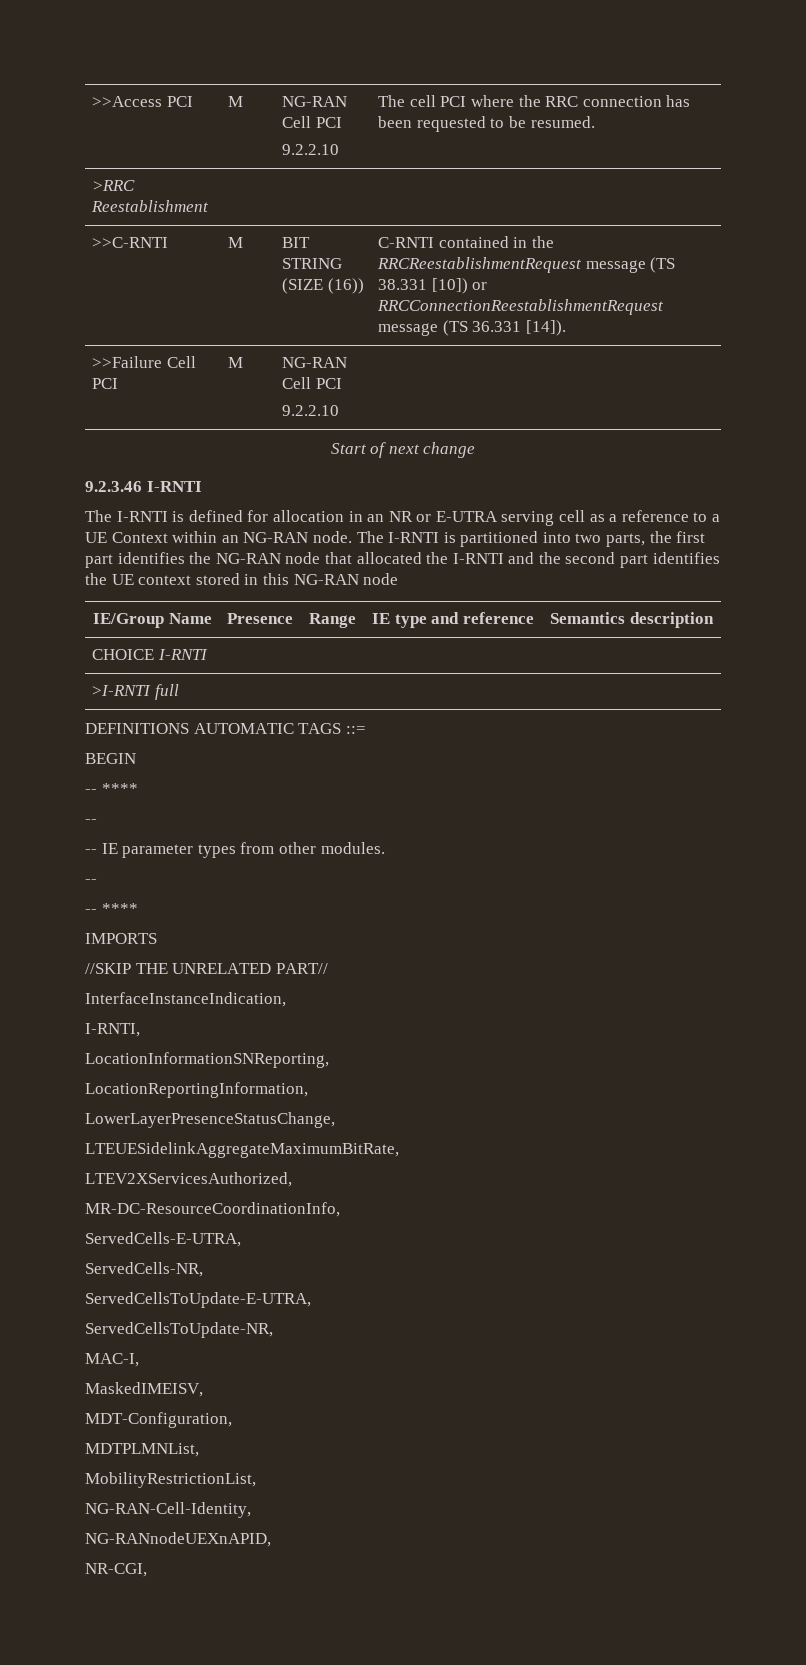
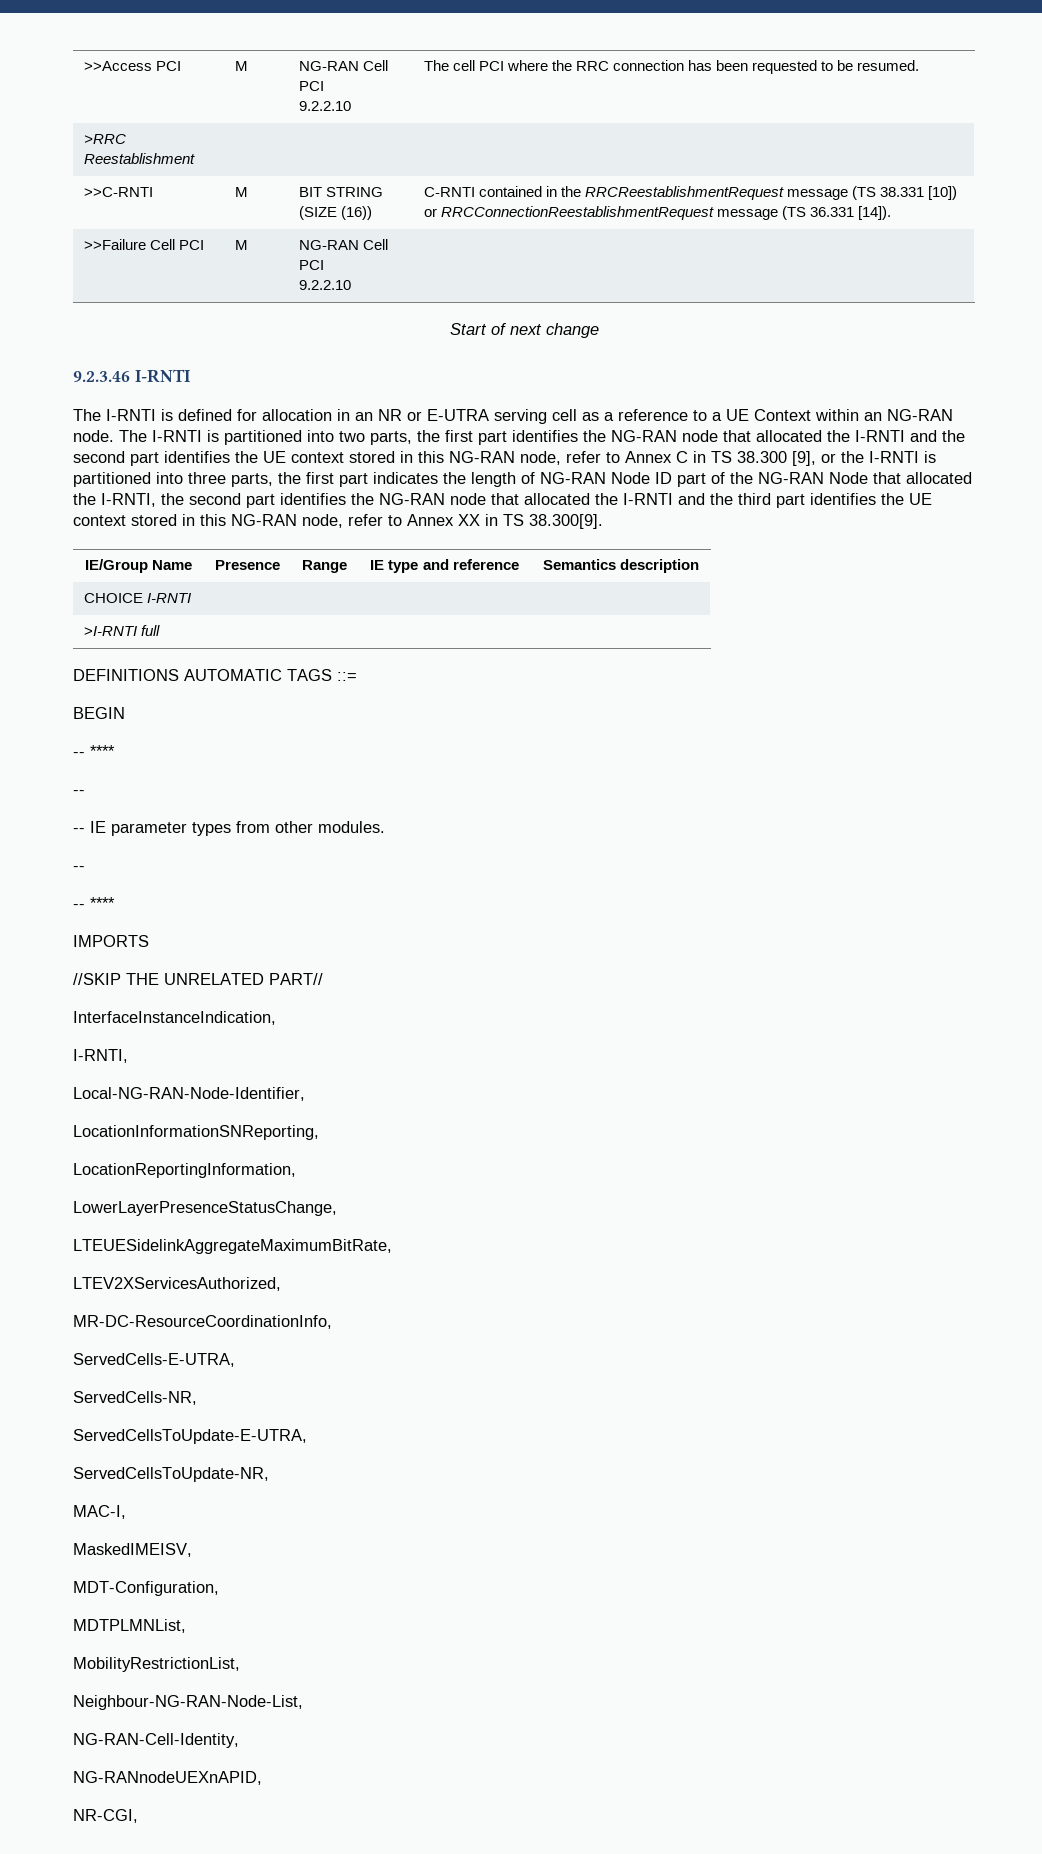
- The I-RNTI is partitioned into two parts, the first part identifies the NG-RAN node that allocated the I-RNTI and the second part identifies the UE context stored in this NG-RAN node
+ The I-RNTI is partitioned into two parts, the first part identifies the NG-RAN node that allocated the I-RNTI and the second part identifies the UE context stored in this NG-RAN node, refer to Annex C in TS 38.300 [9], or the I-RNTI is partitioned into three parts, the first part indicates the length of NG-RAN Node ID part of the NG-RAN Node that allocated the I-RNTI, the second part identifies the NG-RAN node that allocated the I-RNTI and the third part identifies the UE context stored in this NG-RAN node, refer to Annex XX in TS 38.300[9].
+ Local-NG-RAN-Node-Identifier,
+ Neighbour-NG-RAN-Node-List,

